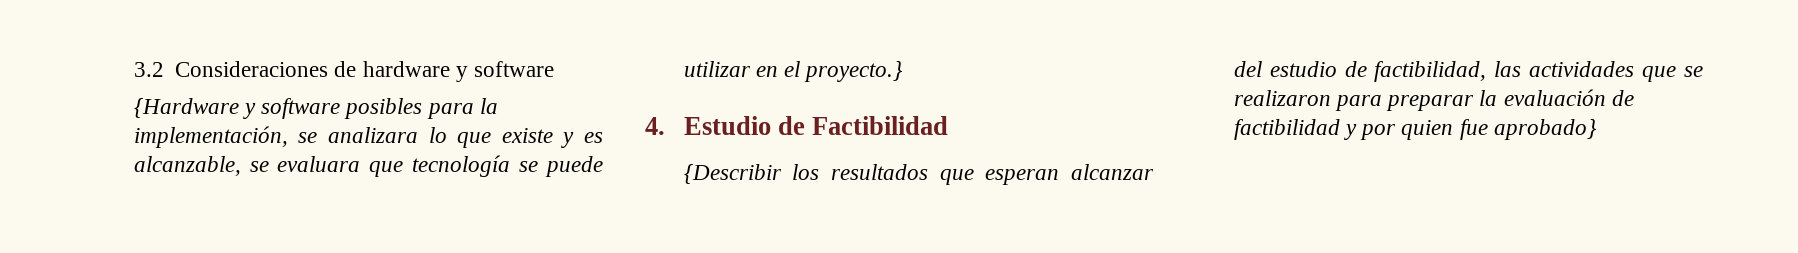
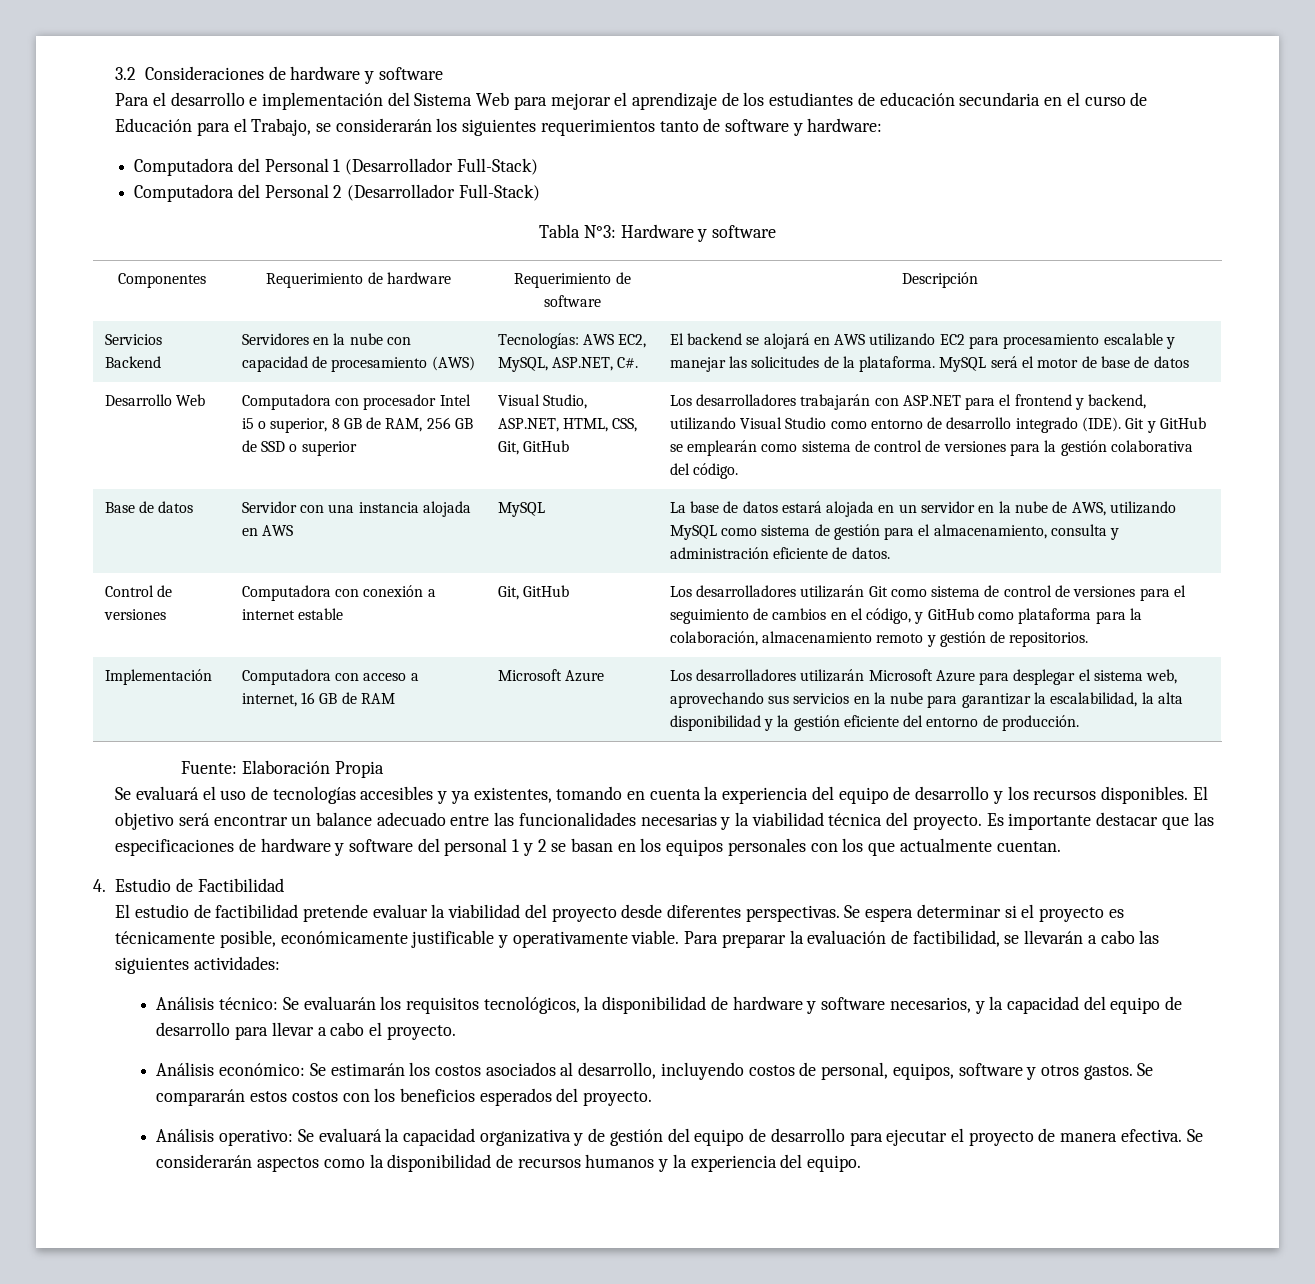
- {Hardware y software posibles para la implementación, se analizara lo que existe y es alcanzable, se evaluara que tecnología se puede utilizar en el proyecto.}
+ Para el desarrollo e implementación del Sistema Web para mejorar el aprendizaje de los estudiantes de educación secundaria en el curso de Educación para el Trabajo, se considerarán los siguientes requerimientos tanto de software y hardware:
+ Computadora del Personal 1 (Desarrollador Full-Stack)
+ Computadora del Personal 2 (Desarrollador Full-Stack)
+ Tabla N°3: Hardware y software
+ Componentes | Requerimiento de hardware | Requerimiento de software | Descripción
+ Servicios Backend | Servidores en la nube con capacidad de procesamiento (AWS) | Tecnologías: AWS EC2, MySQL, ASP.NET, C#. | El backend se alojará en AWS utilizando EC2 para procesamiento escalable y manejar las solicitudes de la plataforma. MySQL será el motor de base de datos
+ Desarrollo Web | Computadora con procesador Intel i5 o superior, 8 GB de RAM, 256 GB de SSD o superior | Visual Studio, ASP.NET, HTML, CSS, Git, GitHub | Los desarrolladores trabajarán con ASP.NET para el frontend y backend, utilizando Visual Studio como entorno de desarrollo integrado (IDE). Git y GitHub se emplearán como sistema de control de versiones para la gestión colaborativa del código.
+ Base de datos | Servidor con una instancia alojada en AWS | MySQL | La base de datos estará alojada en un servidor en la nube de AWS, utilizando MySQL como sistema de gestión para el almacenamiento, consulta y administración eficiente de datos.
+ Control de versiones | Computadora con conexión a internet estable | Git, GitHub | Los desarrolladores utilizarán Git como sistema de control de versiones para el seguimiento de cambios en el código, y GitHub como plataforma para la colaboración, almacenamiento remoto y gestión de repositorios.
+ Implementación | Computadora con acceso a internet, 16 GB de RAM | Microsoft Azure | Los desarrolladores utilizarán Microsoft Azure para desplegar el sistema web, aprovechando sus servicios en la nube para garantizar la escalabilidad, la alta disponibilidad y la gestión eficiente del entorno de producción.
+ Fuente: Elaboración Propia
+ Se evaluará el uso de tecnologías accesibles y ya existentes, tomando en cuenta la experiencia del equipo de desarrollo y los recursos disponibles. El objetivo será encontrar un balance adecuado entre las funcionalidades necesarias y la viabilidad técnica del proyecto. Es importante destacar que las especificaciones de hardware y software del personal 1 y 2 se basan en los equipos personales con los que actualmente cuentan.
  4. Estudio de Factibilidad
- {Describir los resultados que esperan alcanzar del estudio de factibilidad, las actividades que se realizaron para preparar la evaluación de factibilidad y por quien fue aprobado}
+ El estudio de factibilidad pretende evaluar la viabilidad del proyecto desde diferentes perspectivas. Se espera determinar si el proyecto es técnicamente posible, económicamente justificable y operativamente viable. Para preparar la evaluación de factibilidad, se llevarán a cabo las siguientes actividades:
+ Análisis técnico: Se evaluarán los requisitos tecnológicos, la disponibilidad de hardware y software necesarios, y la capacidad del equipo de desarrollo para llevar a cabo el proyecto.
+ Análisis económico: Se estimarán los costos asociados al desarrollo, incluyendo costos de personal, equipos, software y otros gastos. Se compararán estos costos con los beneficios esperados del proyecto.
+ Análisis operativo: Se evaluará la capacidad organizativa y de gestión del equipo de desarrollo para ejecutar el proyecto de manera efectiva. Se considerarán aspectos como la disponibilidad de recursos humanos y la experiencia del equipo.

